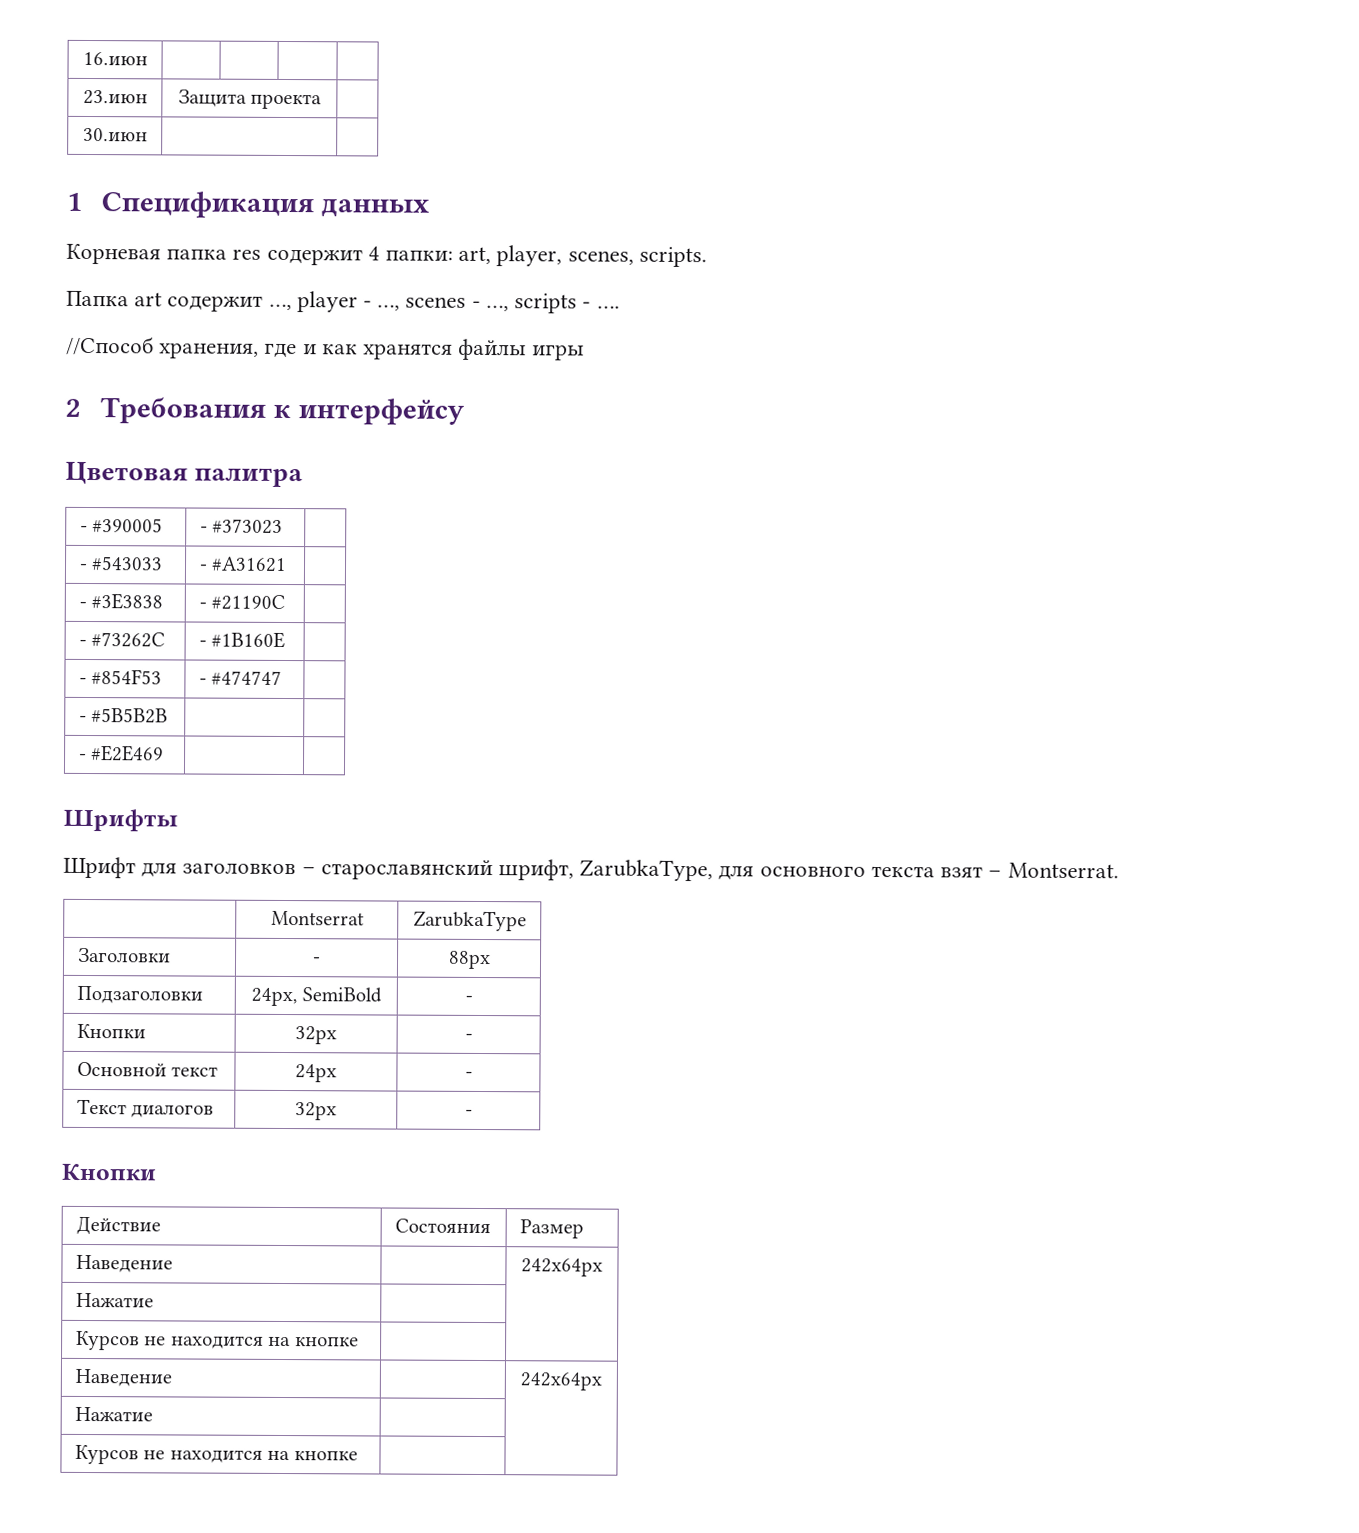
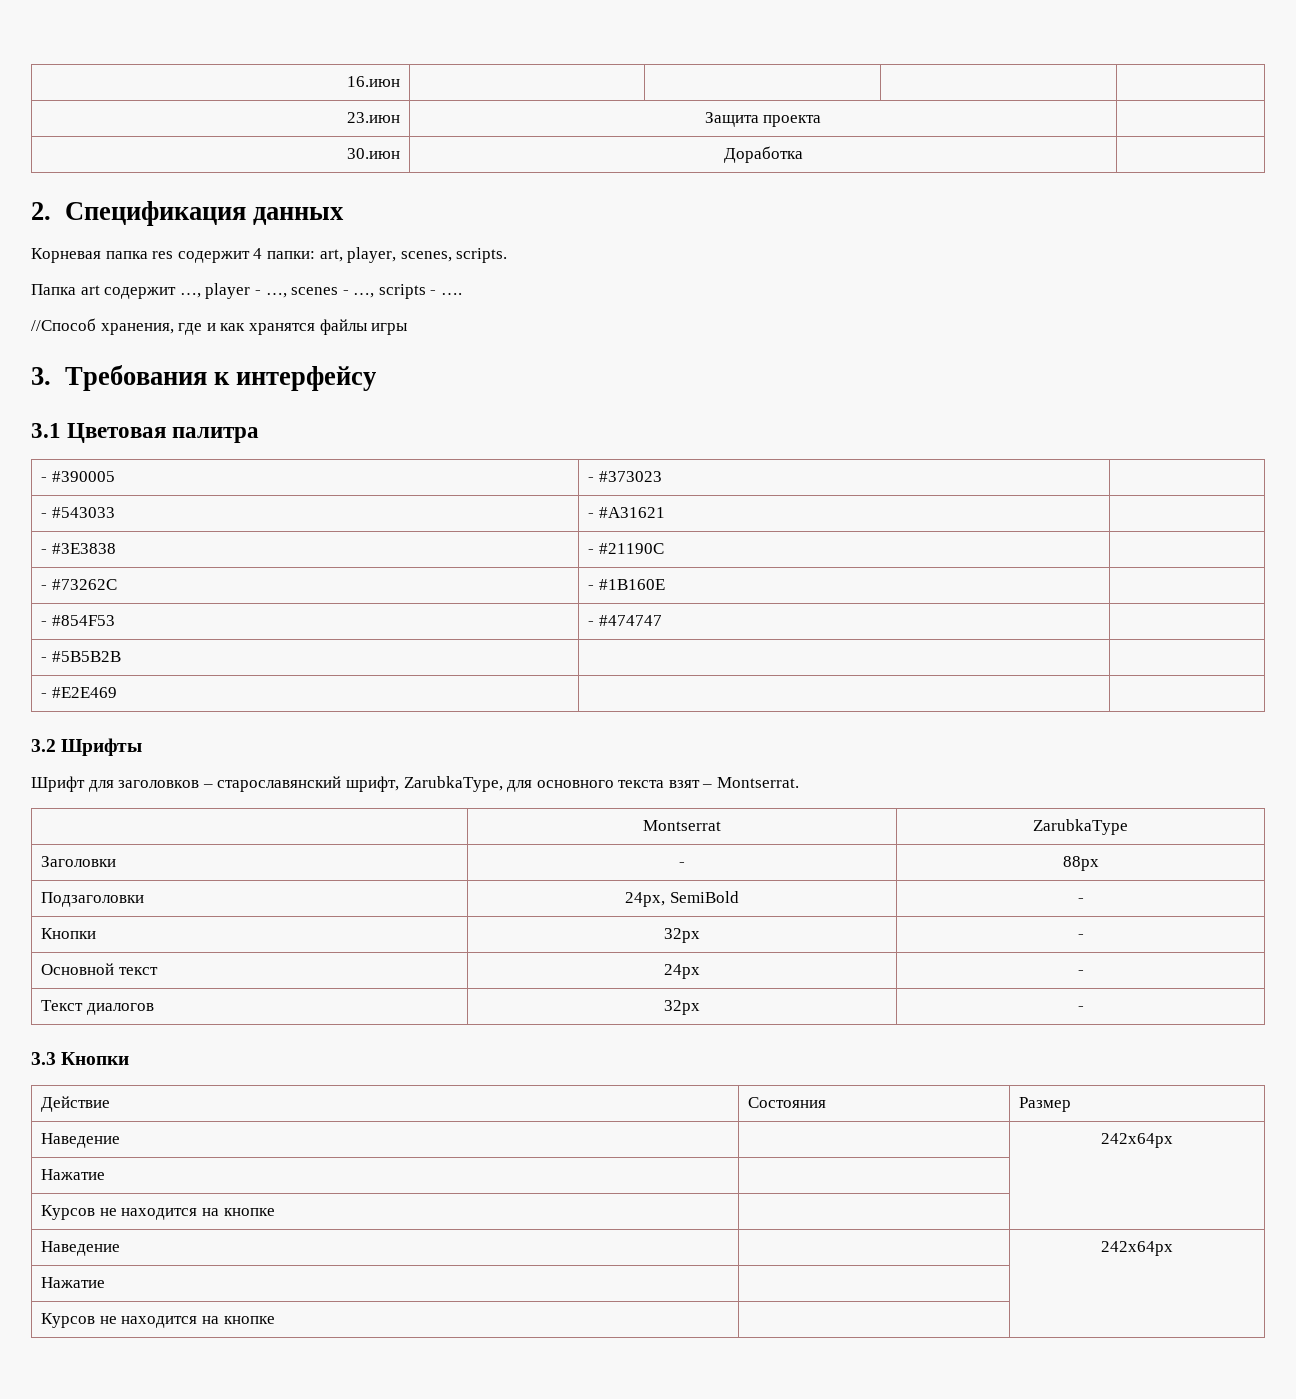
- 30.июн | |
- 1 Спецификация данных
+ 30.июн | Доработка |
+ 2. Спецификация данных
- 2 Требования к интерфейсу
+ 3. Требования к интерфейсу
- Цветовая палитра
+ 3.1 Цветовая палитра
- Шрифты
+ 3.2 Шрифты
  Текст диалогов | 32px | -
- Кнопки
+ 3.3 Кнопки

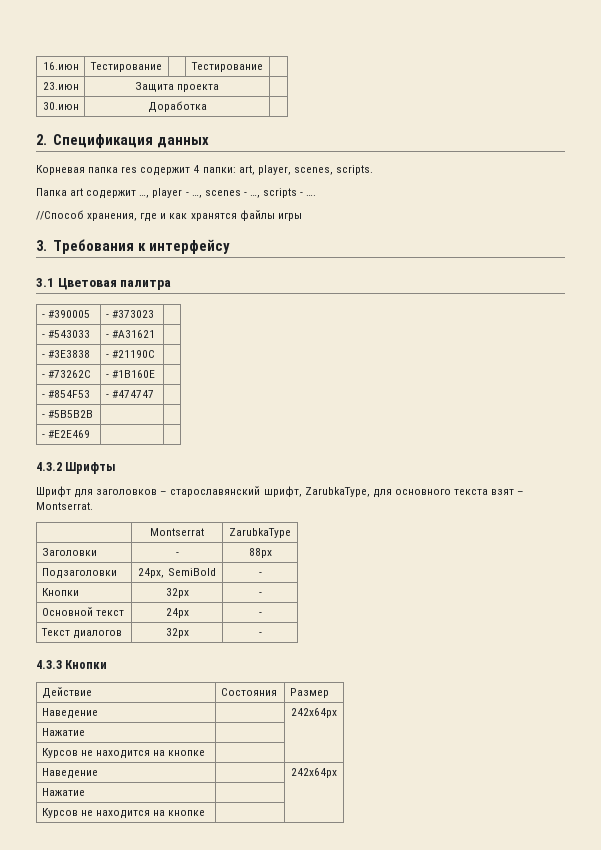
- 16.июн | | | |
+ 16.июн | Тестирование | | Тестирование |
- 3.2 Шрифты
+ 4.3.2 Шрифты
- 3.3 Кнопки
+ 4.3.3 Кнопки

